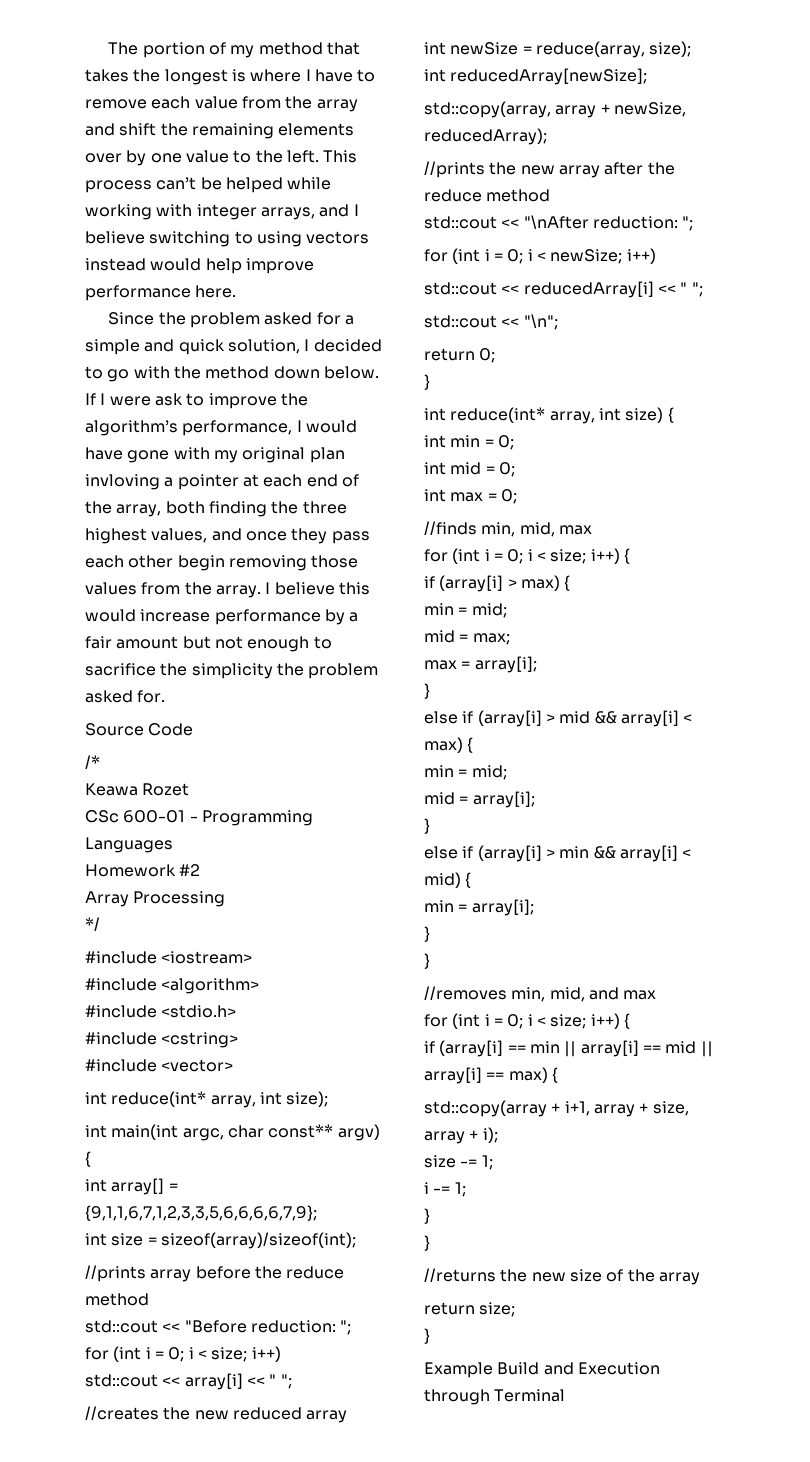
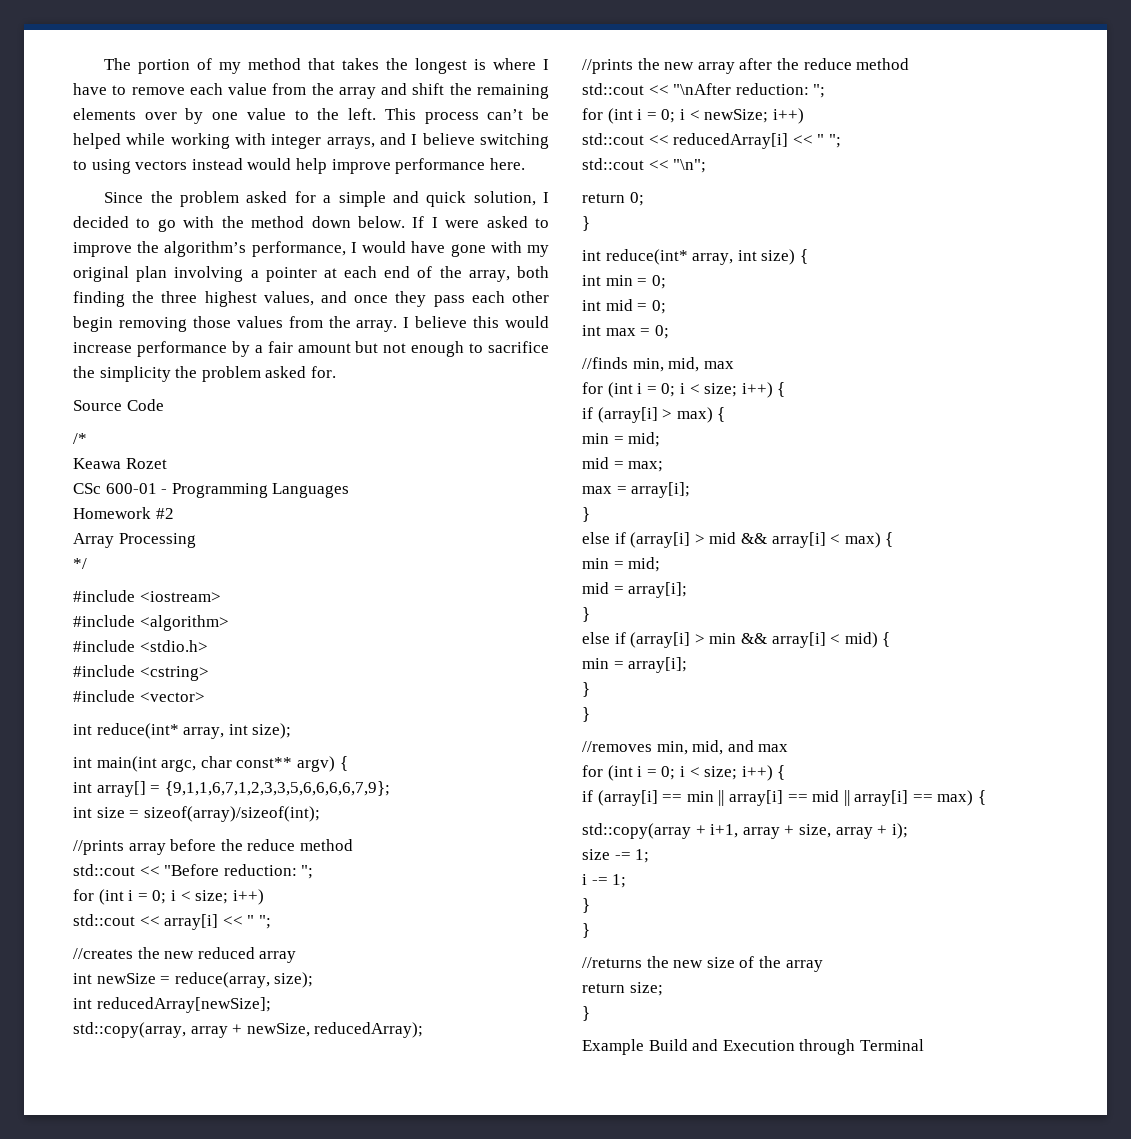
- If I were ask to improve the algorithm’s performance, I would have gone with my original plan invloving a pointer at each end of the array, both finding the three highest values, and once they pass each other begin removing those values from the array.
+ If I were asked to improve the algorithm’s performance, I would have gone with my original plan involving a pointer at each end of the array, both finding the three highest values, and once they pass each other begin removing those values from the array.

